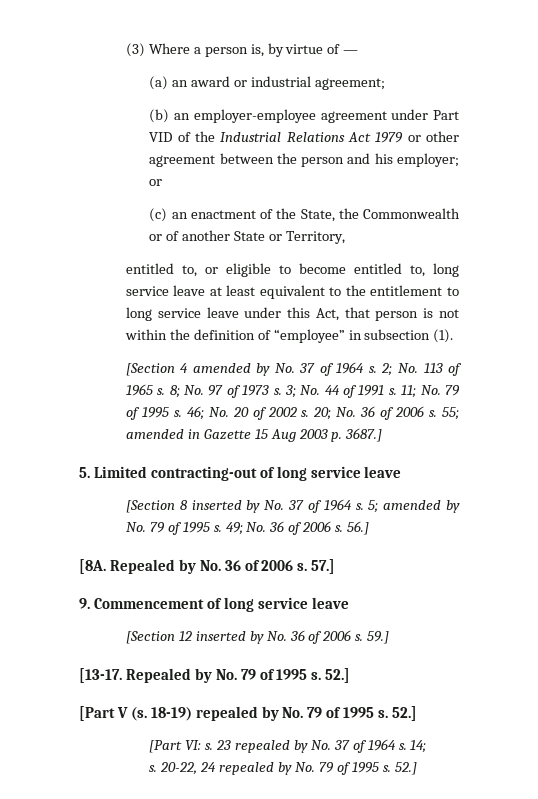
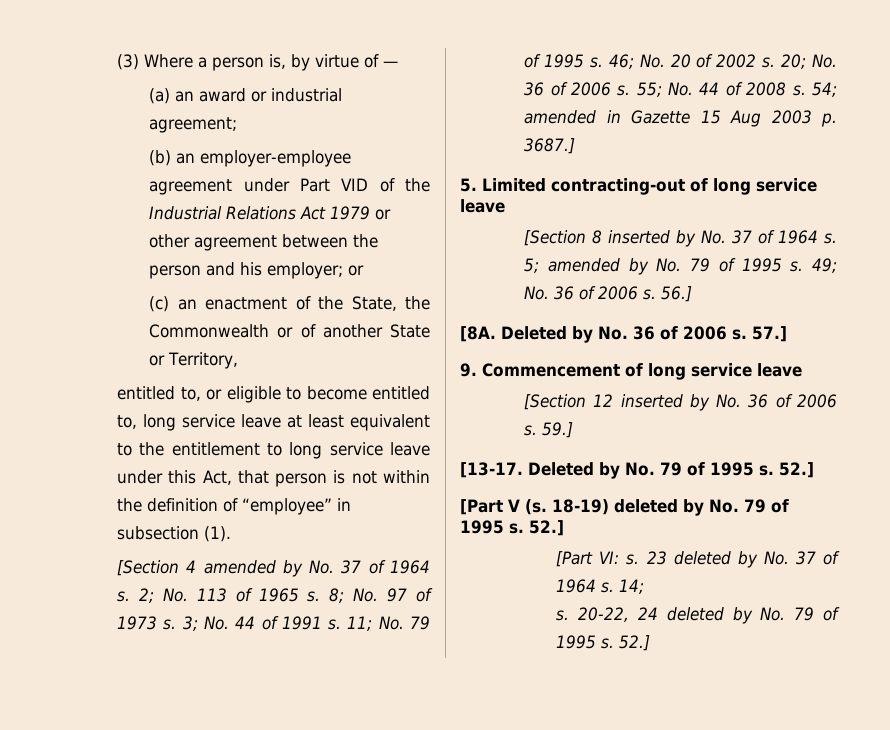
- 55; amended in Gazette 15 Aug 2003 p. 3687.]
+ 55; No. 44 of 2008 s. 54; amended in Gazette 15 Aug 2003 p. 3687.]
- Repealed by No. 36 of 2006 s.
+ Deleted by No. 36 of 2006 s.
- Repealed by No. 79 of 1995 s.
+ Deleted by No. 79 of 1995 s.
- 18-19) repealed by No. 79 of 1995 s.
+ 18-19) deleted by No. 79 of 1995 s.
- 23 repealed by No. 37 of 1964 s.
+ 23 deleted by No. 37 of 1964 s.
- 20-22, 24 repealed by No. 79 of 1995 s.
+ 20-22, 24 deleted by No. 79 of 1995 s.

